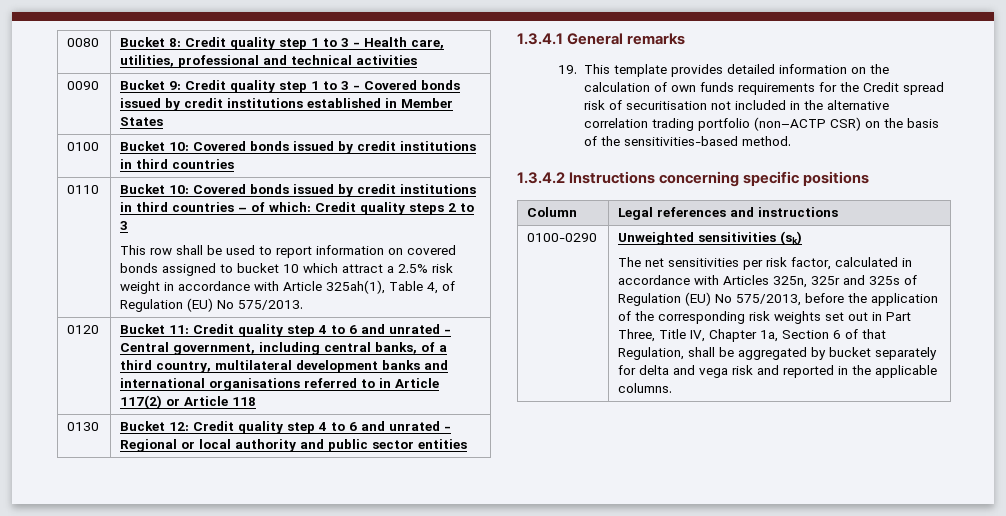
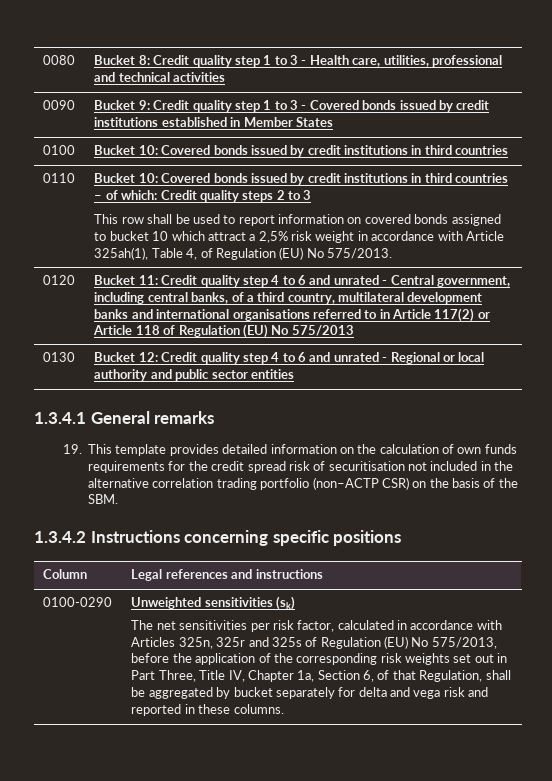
- This row shall be used to report information on covered bonds assigned to bucket 10 which attract a 2.5% risk weight in accordance with Article 325ah(1), Table 4, of Regulation (EU) No 575/2013.
+ This row shall be used to report information on covered bonds assigned to bucket 10 which attract a 2,5% risk weight in accordance with Article 325ah(1), Table 4, of Regulation (EU) No 575/2013.
- 0120 | Bucket 11: Credit quality step 4 to 6 and unrated - Central government, including central banks, of a third country, multilateral development banks and international organisations referred to in Article 117(2) or Article 118
+ 0120 | Bucket 11: Credit quality step 4 to 6 and unrated - Central government, including central banks, of a third country, multilateral development banks and international organisations referred to in Article 117(2) or Article 118 of Regulation (EU) No 575/2013
- 19. This template provides detailed information on the calculation of own funds requirements for the Credit spread risk of securitisation not included in the alternative correlation trading portfolio (non–ACTP CSR) on the basis of the sensitivities-based method.
+ 19. This template provides detailed information on the calculation of own funds requirements for the credit spread risk of securitisation not included in the alternative correlation trading portfolio (non–ACTP CSR) on the basis of the SBM.
- The net sensitivities per risk factor, calculated in accordance with Articles 325n, 325r and 325s of Regulation (EU) No 575/2013, before the application of the corresponding risk weights set out in Part Three, Title IV, Chapter 1a, Section 6 of that Regulation, shall be aggregated by bucket separately for delta and vega risk and reported in the applicable columns.
+ The net sensitivities per risk factor, calculated in accordance with Articles 325n, 325r and 325s of Regulation (EU) No 575/2013, before the application of the corresponding risk weights set out in Part Three, Title IV, Chapter 1a, Section 6, of that Regulation, shall be aggregated by bucket separately for delta and vega risk and reported in these columns.

